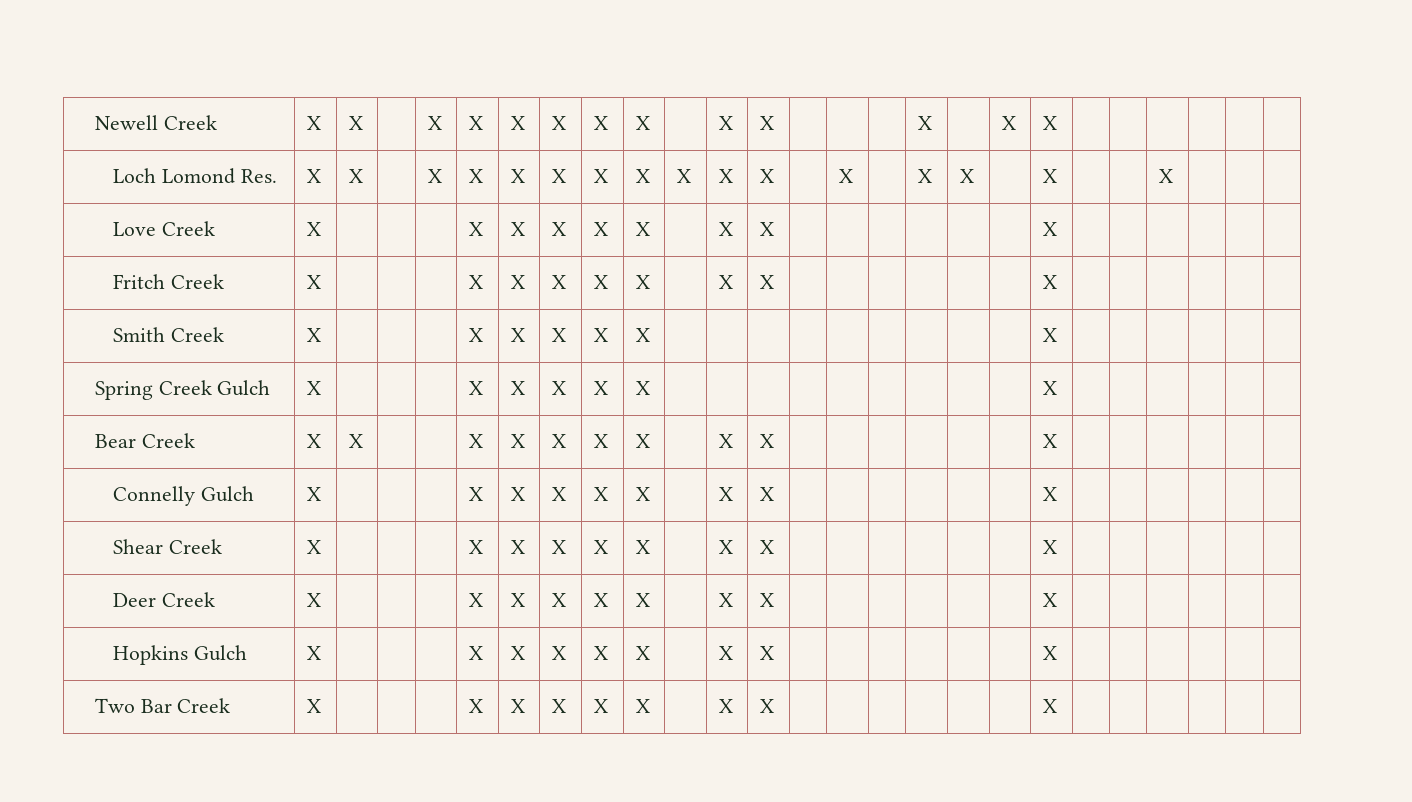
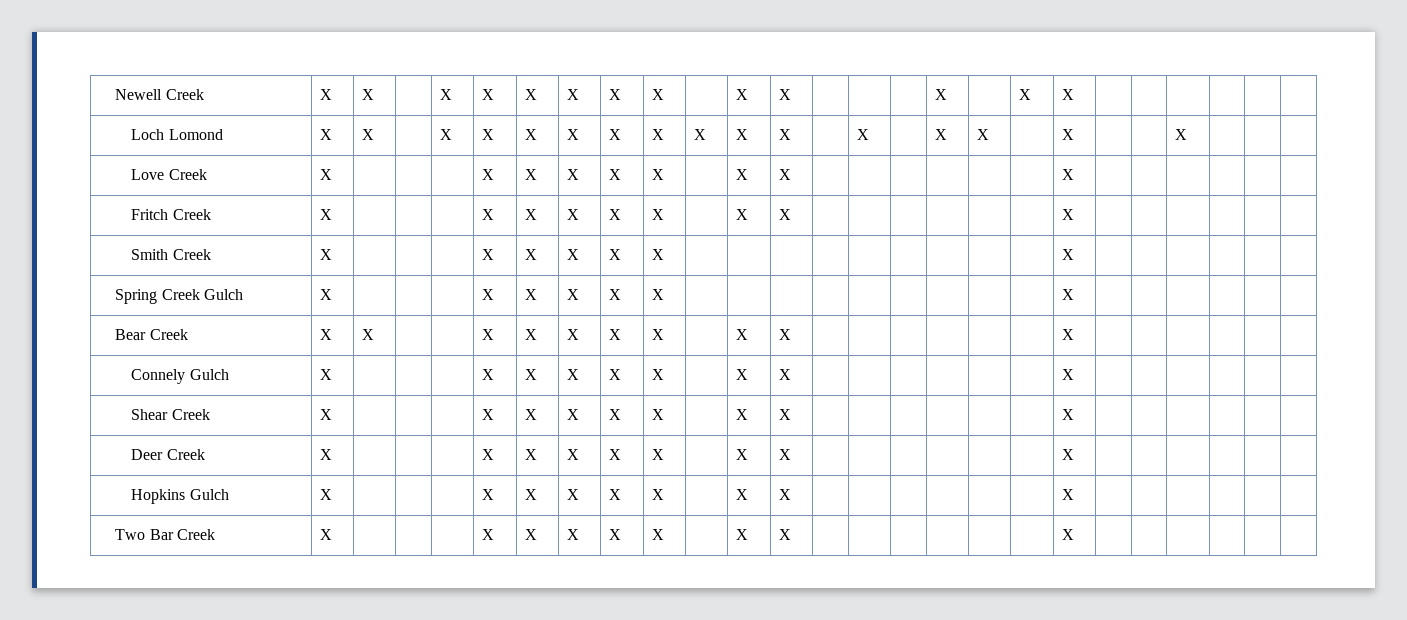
- Loch Lomond Res. | X | X | | X | X | X | X | X | X | X | X | X | | X | | X | X | | X | | | X | | |
+ Loch Lomond | X | X | | X | X | X | X | X | X | X | X | X | | X | | X | X | | X | | | X | | |
- Connelly Gulch | X | | | | X | X | X | X | X | | X | X | | | | | | | X | | | | | |
+ Connely Gulch | X | | | | X | X | X | X | X | | X | X | | | | | | | X | | | | | |

